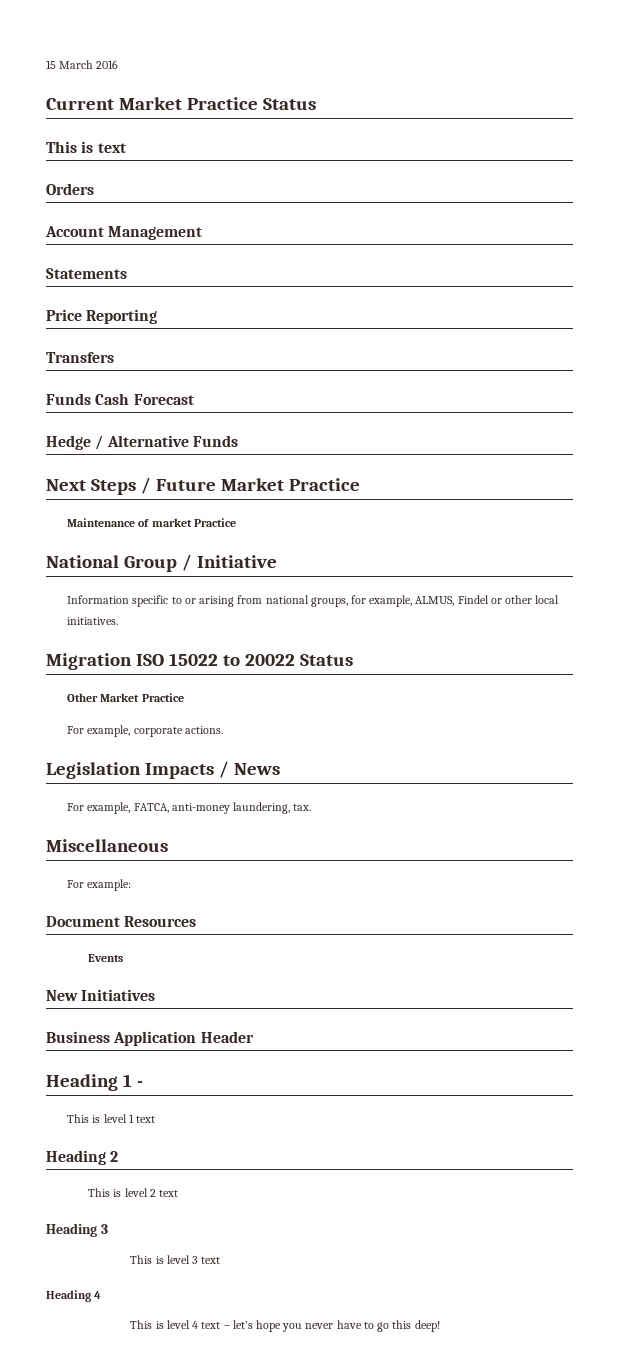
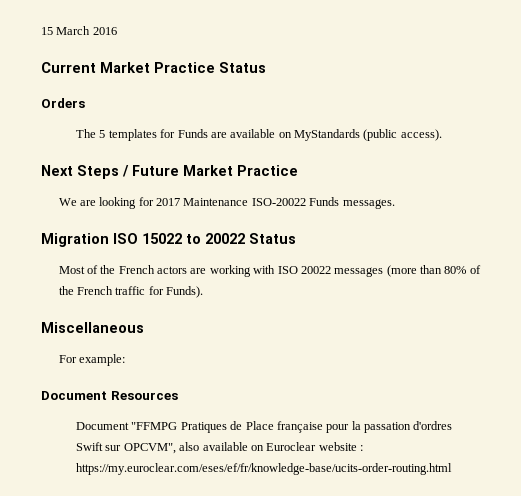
- This is text
  Orders
- Account Management
- Statements
- Price Reporting
- Transfers
- Funds Cash Forecast
- Hedge / Alternative Funds
+ The 5 templates for Funds are available on MyStandards (public access).
- Maintenance of market Practice
- National Group / Initiative
- Information specific to or arising from national groups, for example, ALMUS, Findel or other local initiatives.
+ We are looking for 2017 Maintenance ISO-20022 Funds messages.
- Other Market Practice
- For example, corporate actions.
- Legislation Impacts / News
- For example, FATCA, anti-money laundering, tax.
+ Most of the French actors are working with ISO 20022 messages (more than 80% of the French traffic for Funds).
- Events
- New Initiatives
- Business Application Header
- Heading 1 -
- This is level 1 text
- Heading 2
- This is level 2 text
- Heading 3
- This is level 3 text
- Heading 4
- This is level 4 text – let’s hope you never have to go this deep!
+ Document "FFMPG Pratiques de Place française pour la passation d'ordres Swift sur OPCVM", also available on Euroclear website : https://my.euroclear.com/eses/ef/fr/knowledge-base/ucits-order-routing.html

